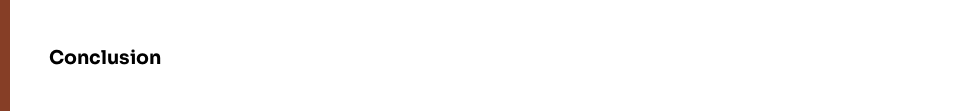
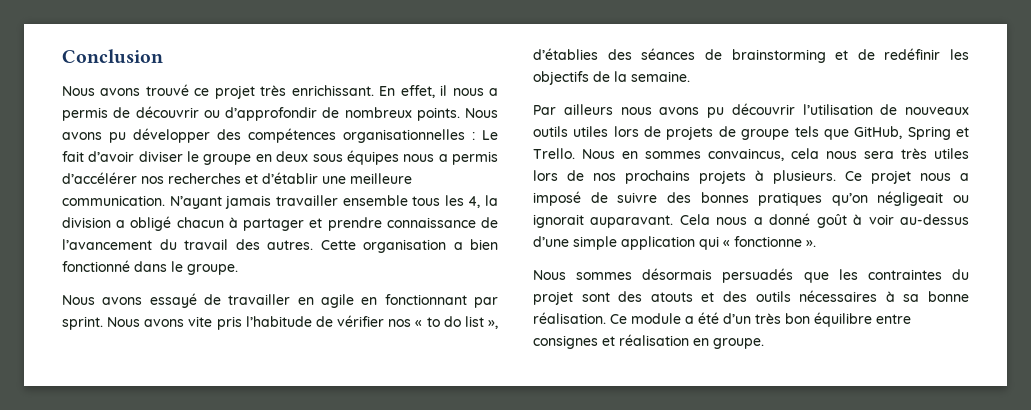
+ Nous avons trouvé ce projet très enrichissant. En effet, il nous a permis de découvrir ou d’approfondir de nombreux points. Nous avons pu développer des compétences organisationnelles : Le fait d’avoir diviser le groupe en deux sous équipes nous a permis d’accélérer nos recherches et d’établir une meilleure communication. N’ayant jamais travailler ensemble tous les 4, la division a obligé chacun à partager et prendre connaissance de l’avancement du travail des autres. Cette organisation a bien fonctionné dans le groupe.
+ Nous avons essayé de travailler en agile en fonctionnant par sprint. Nous avons vite pris l’habitude de vérifier nos « to do list », d’établies des séances de brainstorming et de redéfinir les objectifs de la semaine.
+ Par ailleurs nous avons pu découvrir l’utilisation de nouveaux outils utiles lors de projets de groupe tels que GitHub, Spring et Trello. Nous en sommes convaincus, cela nous sera très utiles lors de nos prochains projets à plusieurs. Ce projet nous a imposé de suivre des bonnes pratiques qu’on négligeait ou ignorait auparavant. Cela nous a donné goût à voir au-dessus d’une simple application qui « fonctionne ».
+ Nous sommes désormais persuadés que les contraintes du projet sont des atouts et des outils nécessaires à sa bonne réalisation. Ce module a été d’un très bon équilibre entre consignes et réalisation en groupe.

